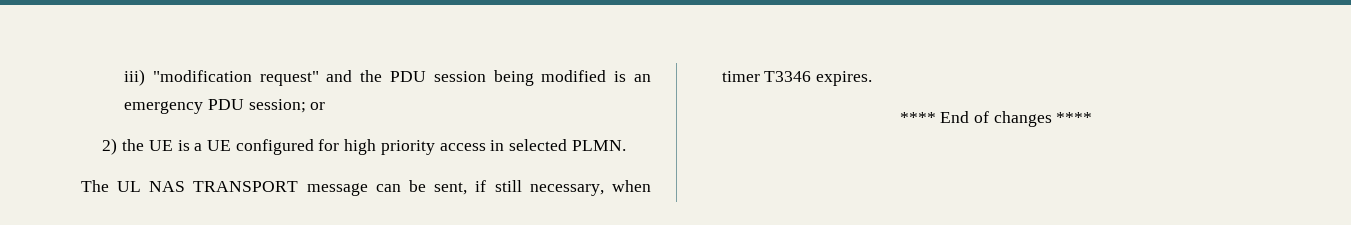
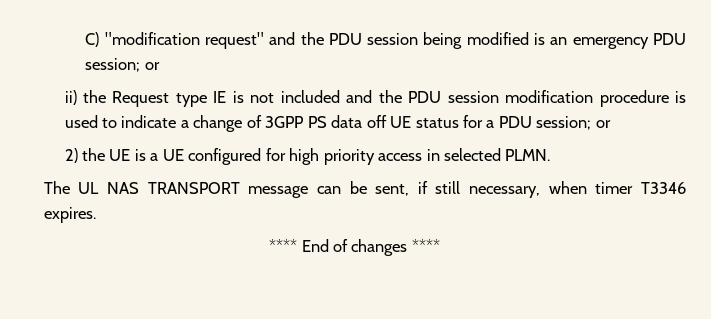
- iii) "modification request" and the PDU session being modified is an emergency PDU session; or
+ C) "modification request" and the PDU session being modified is an emergency PDU session; or
+ ii) the Request type IE is not included and the PDU session modification procedure is used to indicate a change of 3GPP PS data off UE status for a PDU session; or

